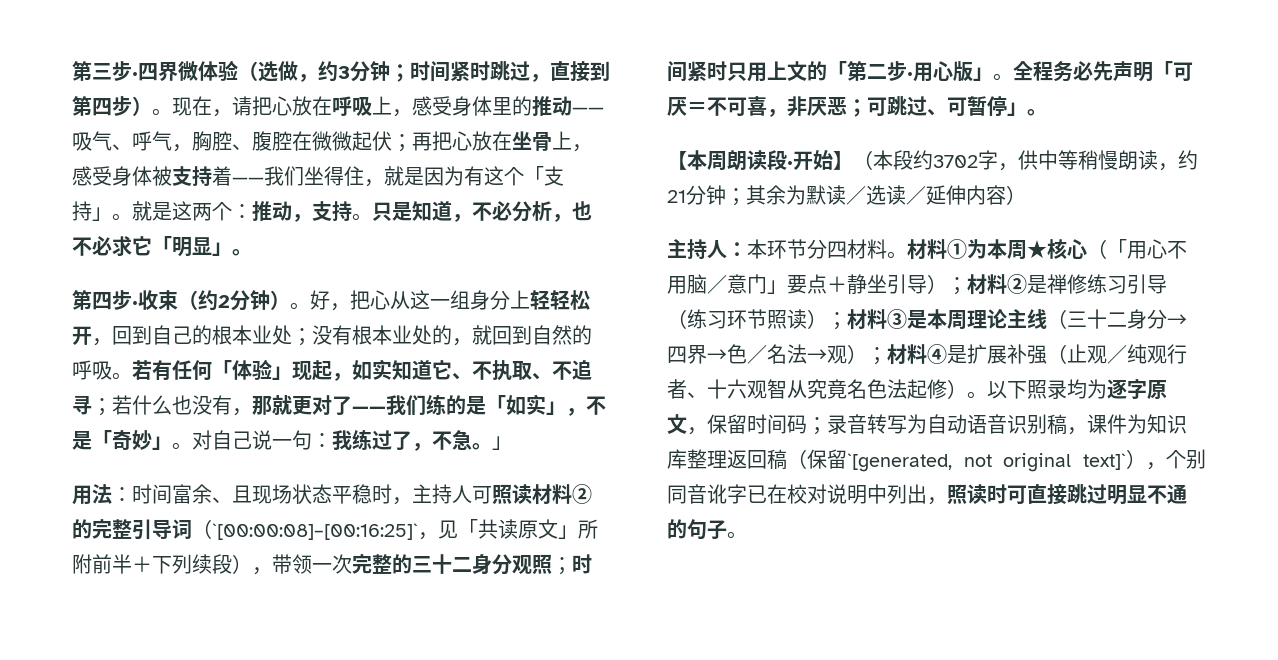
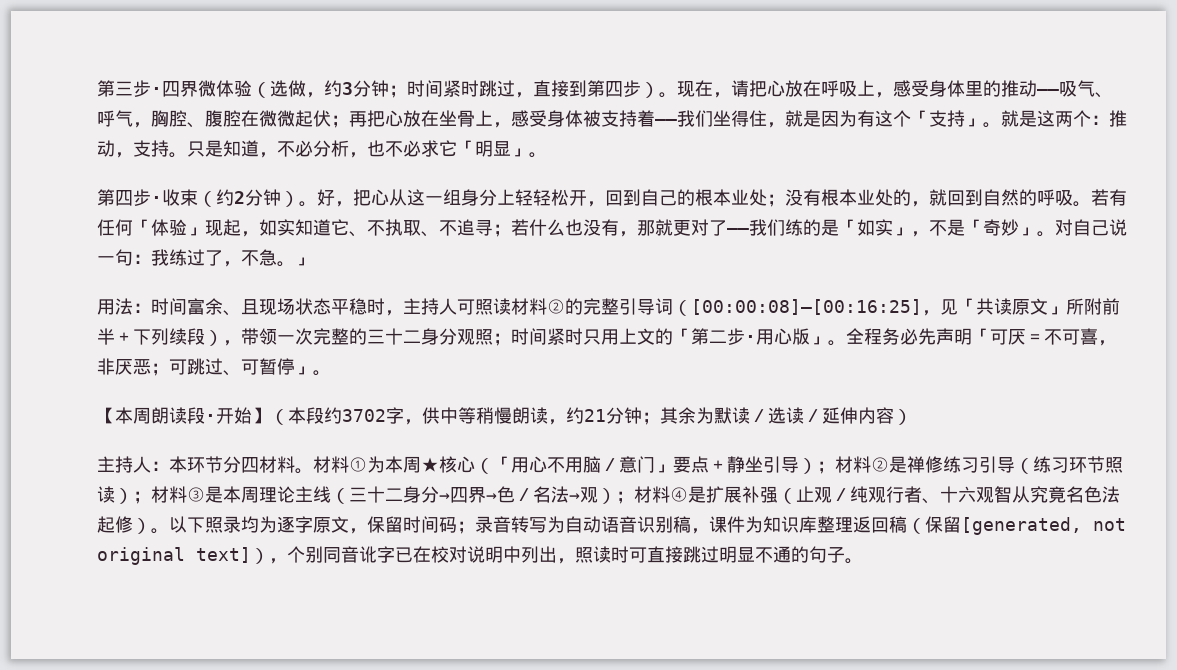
- 用法：时间富余、且现场状态平稳时，主持人可照读材料②的完整引导词（`[00:00:08]–[00:16:25]`，见「共读原文」所附前半＋下列续段），带领一次完整的三十二身分观照；时间紧时只用上文的「第二步·用心版」。
+ 用法：时间富余、且现场状态平稳时，主持人可照读材料②的完整引导词（[00:00:08]–[00:16:25]，见「共读原文」所附前半＋下列续段），带领一次完整的三十二身分观照；时间紧时只用上文的「第二步·用心版」。
- 以下照录均为逐字原文，保留时间码；录音转写为自动语音识别稿，课件为知识库整理返回稿（保留`[generated, not original text]`），个别同音讹字已在校对说明中列出，照读时可直接跳过明显不通的句子。
+ 以下照录均为逐字原文，保留时间码；录音转写为自动语音识别稿，课件为知识库整理返回稿（保留[generated, not original text]），个别同音讹字已在校对说明中列出，照读时可直接跳过明显不通的句子。

